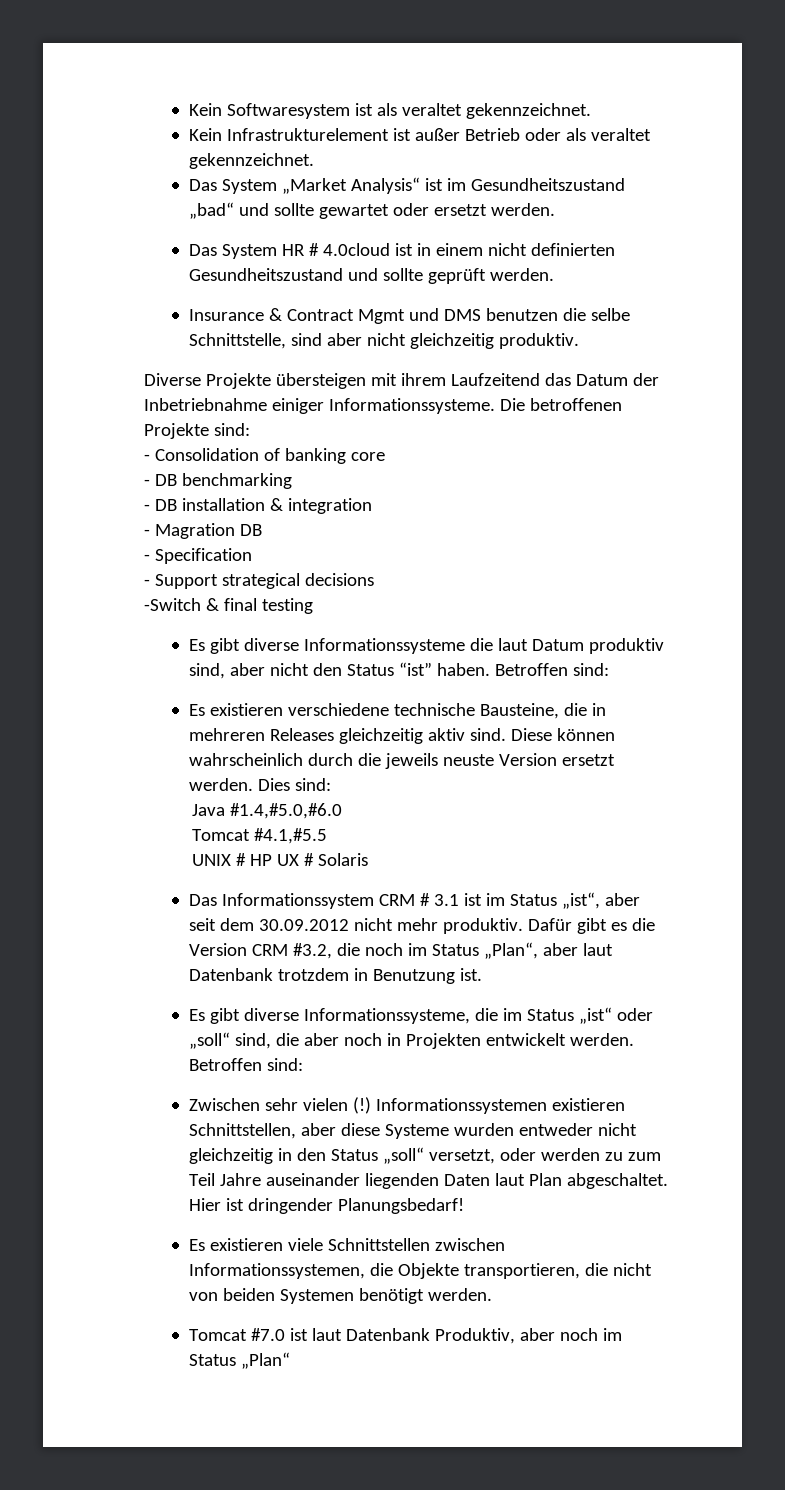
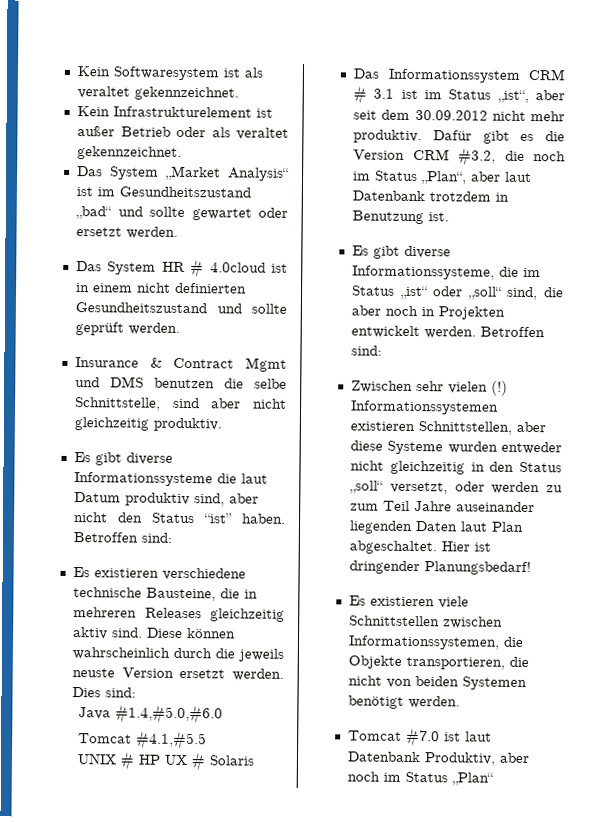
- Diverse Projekte übersteigen mit ihrem Laufzeitend das Datum der Inbetriebnahme einiger Informationssysteme. Die betroffenen Projekte sind:
- - Consolidation of banking core
- - DB benchmarking
- - DB installation & integration
- - Magration DB
- - Specification
- - Support strategical decisions
- -Switch & final testing

